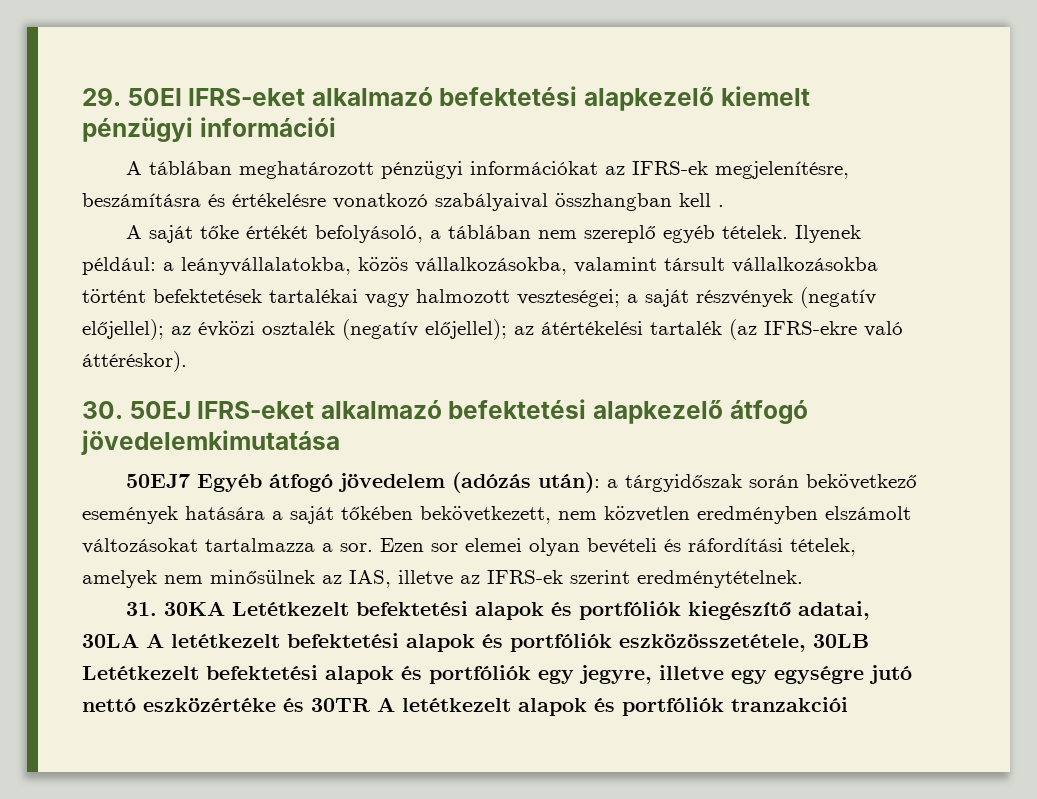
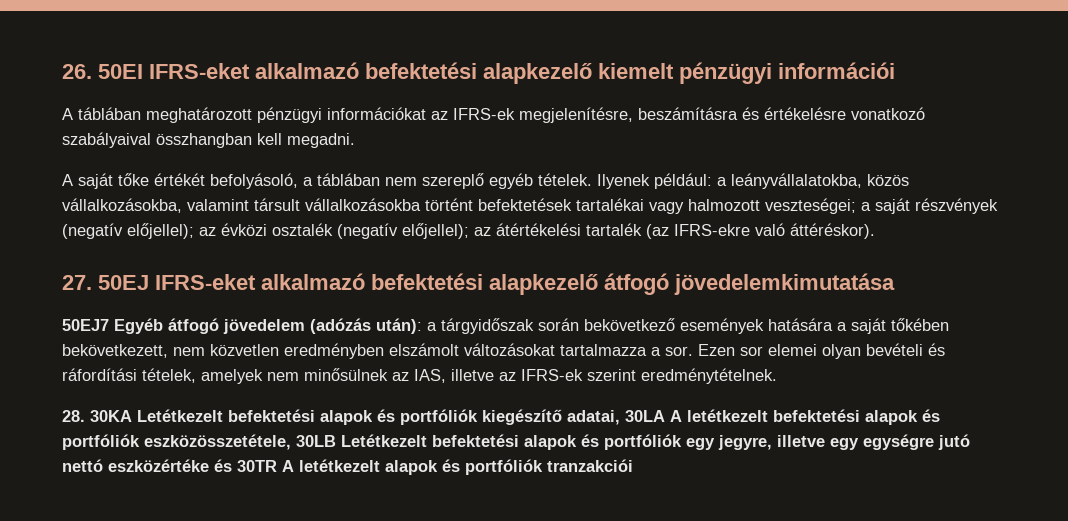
- 29. 50EI IFRS-eket alkalmazó befektetési alapkezelő kiemelt pénzügyi információi
+ 26. 50EI IFRS-eket alkalmazó befektetési alapkezelő kiemelt pénzügyi információi
- A táblában meghatározott pénzügyi információkat az IFRS-ek megjelenítésre, beszámításra és értékelésre vonatkozó szabályaival összhangban kell .
+ A táblában meghatározott pénzügyi információkat az IFRS-ek megjelenítésre, beszámításra és értékelésre vonatkozó szabályaival összhangban kell megadni.
- 30. 50EJ IFRS-eket alkalmazó befektetési alapkezelő átfogó jövedelemkimutatása
+ 27. 50EJ IFRS-eket alkalmazó befektetési alapkezelő átfogó jövedelemkimutatása
- 31. 30KA Letétkezelt befektetési alapok és portfóliók kiegészítő adatai, 30LA A letétkezelt befektetési alapok és portfóliók eszközösszetétele, 30LB Letétkezelt befektetési alapok és portfóliók egy jegyre, illetve egy egységre jutó nettó eszközértéke és 30TR A letétkezelt alapok és portfóliók tranzakciói
+ 28. 30KA Letétkezelt befektetési alapok és portfóliók kiegészítő adatai, 30LA A letétkezelt befektetési alapok és portfóliók eszközösszetétele, 30LB Letétkezelt befektetési alapok és portfóliók egy jegyre, illetve egy egységre jutó nettó eszközértéke és 30TR A letétkezelt alapok és portfóliók tranzakciói

